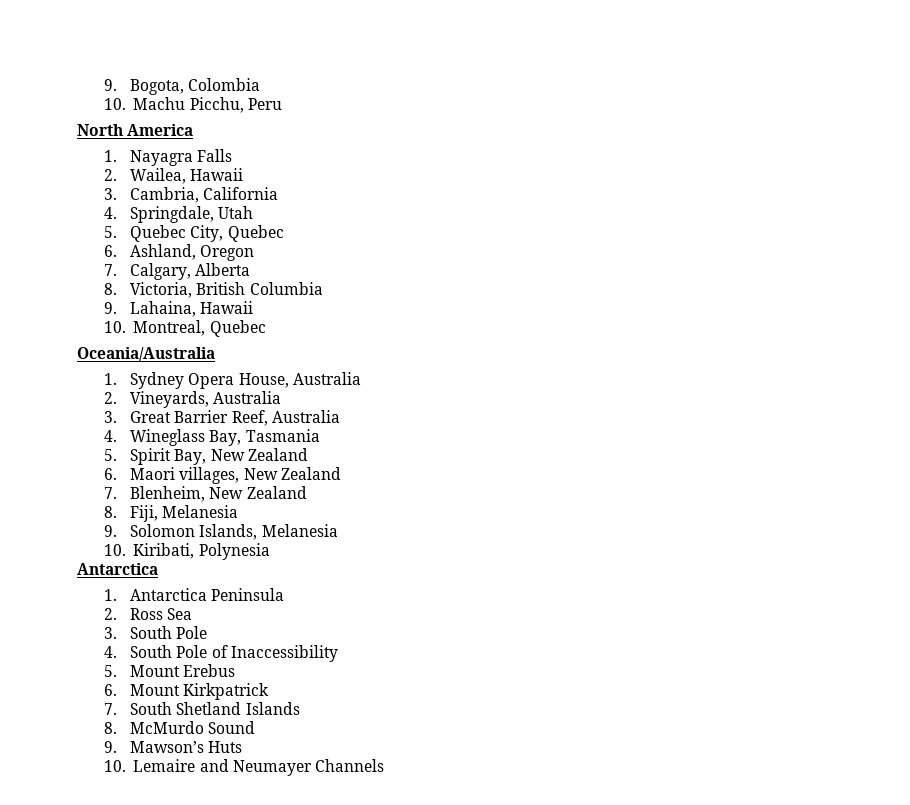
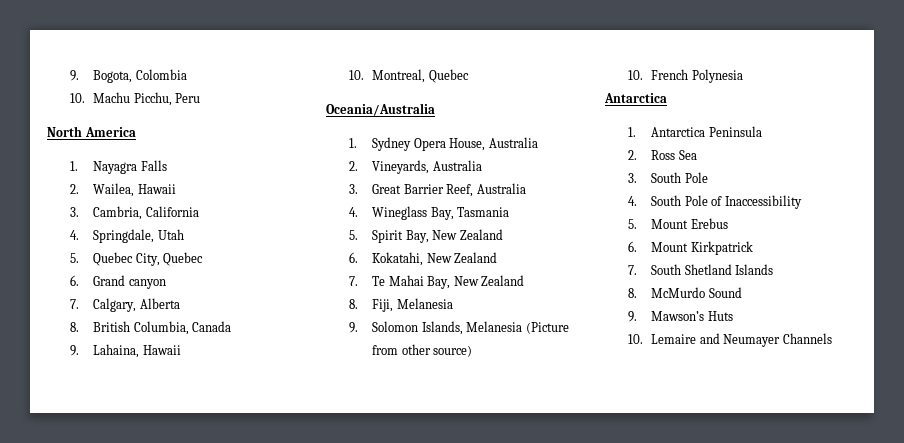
- 6. Ashland, Oregon
+ 6. Grand canyon
- 8. Victoria, British Columbia
+ 8. British Columbia, Canada
- 6. Maori villages, New Zealand
+ 6. Kokatahi, New Zealand
- 7. Blenheim, New Zealand
+ 7. Te Mahai Bay, New Zealand
- 9. Solomon Islands, Melanesia
- 10. Kiribati, Polynesia
+ 9. Solomon Islands, Melanesia (Picture from other source)
+ 10. French Polynesia

